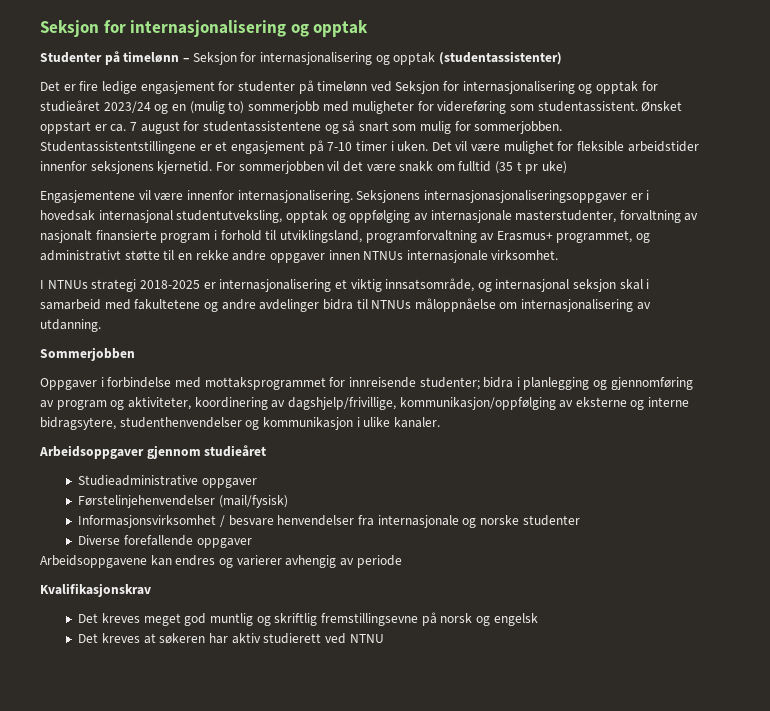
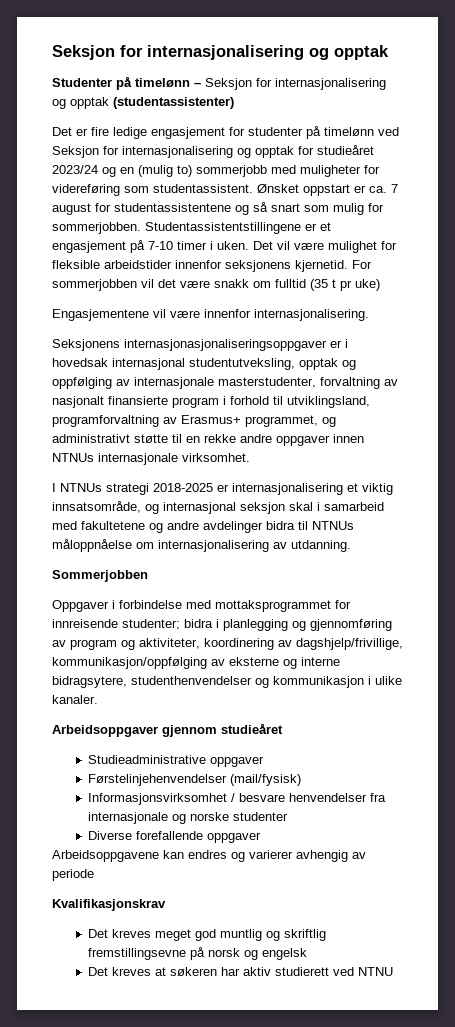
- Engasjementene vil være innenfor internasjonalisering. Seksjonens internasjonasjonaliseringsoppgaver er i hovedsak internasjonal studentutveksling, opptak og oppfølging av internasjonale masterstudenter, forvaltning av nasjonalt finansierte program i forhold til utviklingsland, programforvaltning av Erasmus+ programmet, og administrativt støtte til en rekke andre oppgaver innen NTNUs internasjonale virksomhet.
+ Engasjementene vil være innenfor internasjonalisering.
+ Seksjonens internasjonasjonaliseringsoppgaver er i hovedsak internasjonal studentutveksling, opptak og oppfølging av internasjonale masterstudenter, forvaltning av nasjonalt finansierte program i forhold til utviklingsland, programforvaltning av Erasmus+ programmet, og administrativt støtte til en rekke andre oppgaver innen NTNUs internasjonale virksomhet.

